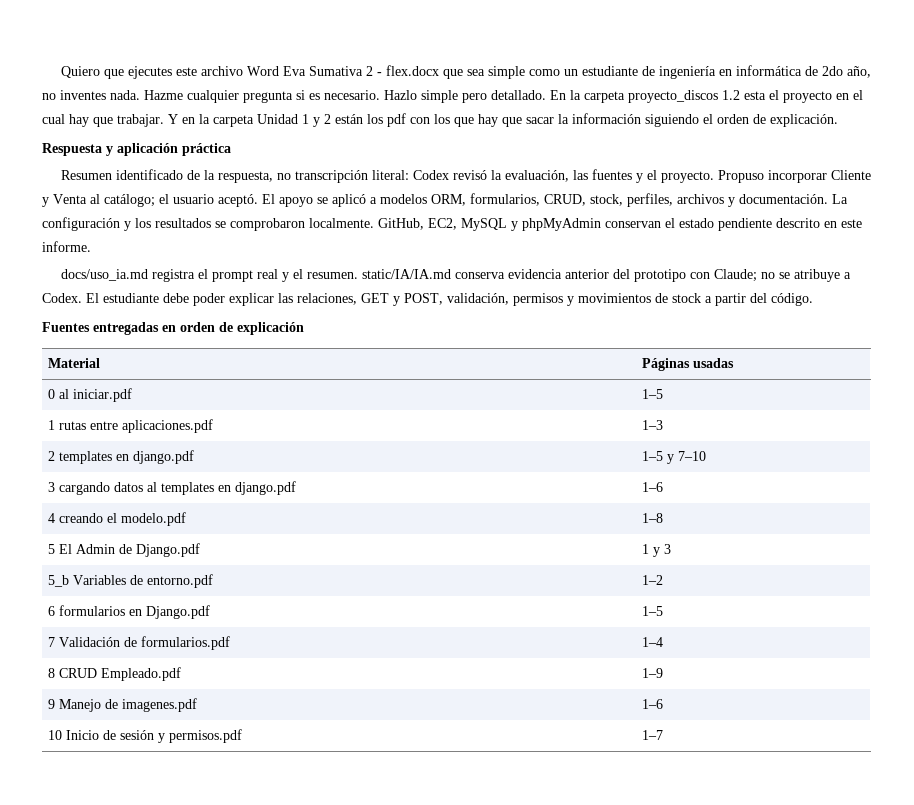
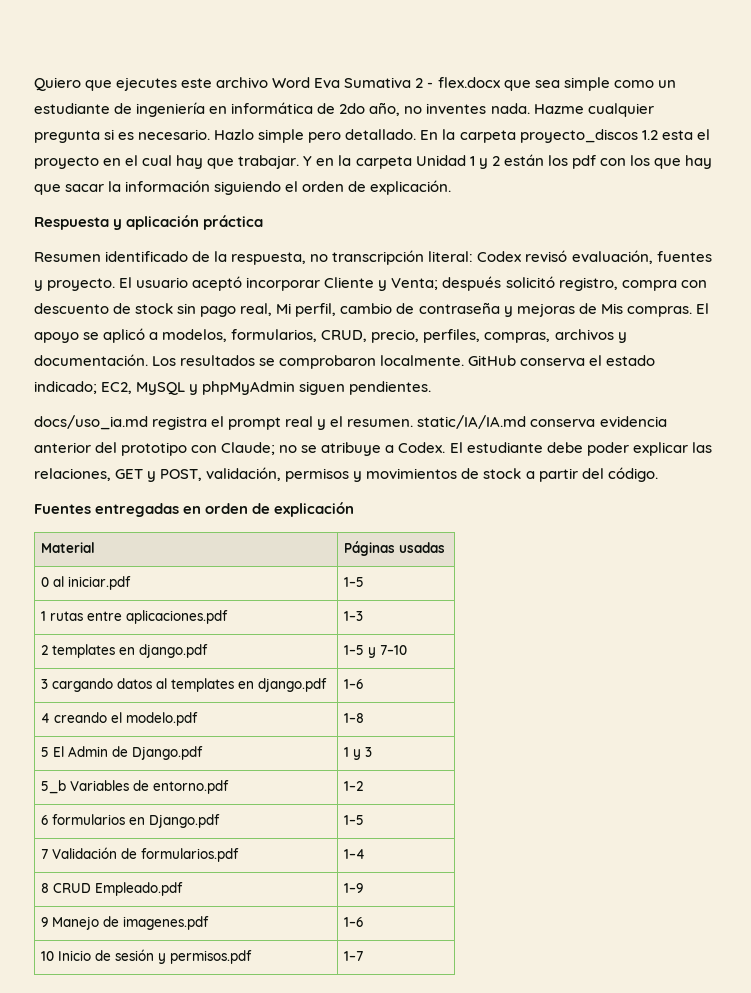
- Resumen identificado de la respuesta, no transcripción literal: Codex revisó la evaluación, las fuentes y el proyecto. Propuso incorporar Cliente y Venta al catálogo; el usuario aceptó.
+ Resumen identificado de la respuesta, no transcripción literal: Codex revisó evaluación, fuentes y proyecto. El usuario aceptó incorporar Cliente y Venta; después solicitó registro, compra con descuento de stock sin pago real, Mi perfil, cambio de contraseña y mejoras de Mis compras.
- El apoyo se aplicó a modelos ORM, formularios, CRUD, stock, perfiles, archivos y documentación. La configuración y los resultados se comprobaron localmente. GitHub, EC2, MySQL y phpMyAdmin conservan el estado pendiente descrito en este informe.
+ El apoyo se aplicó a modelos, formularios, CRUD, precio, perfiles, compras, archivos y documentación. Los resultados se comprobaron localmente. GitHub conserva el estado indicado; EC2, MySQL y phpMyAdmin siguen pendientes.

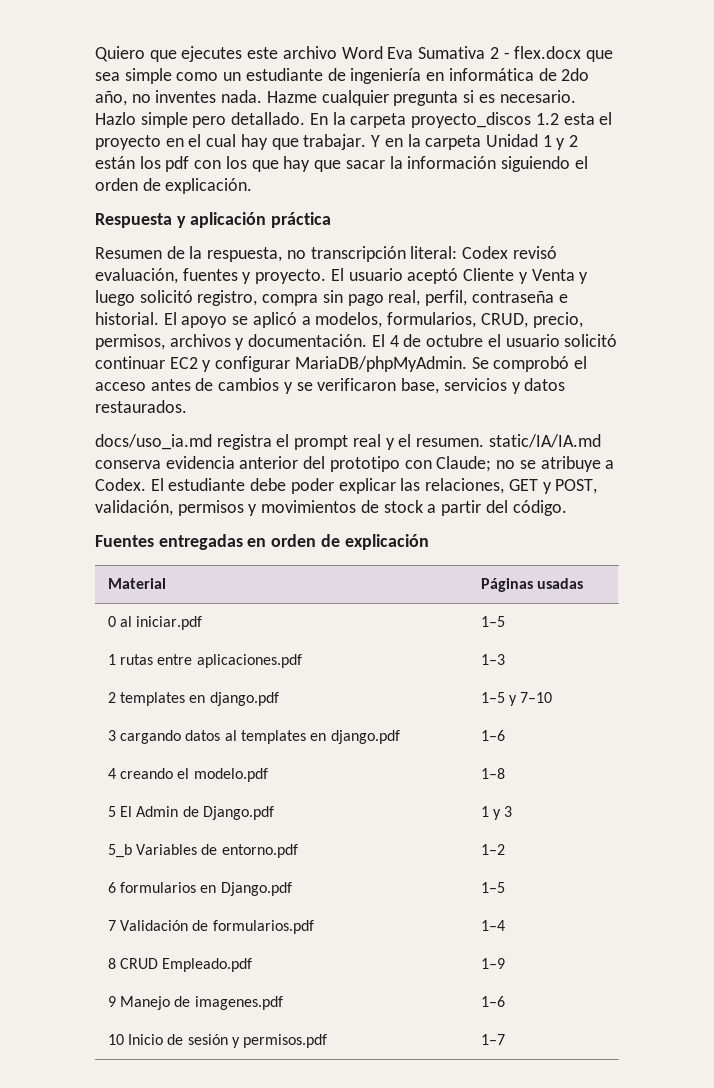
- Resumen identificado de la respuesta, no transcripción literal: Codex revisó evaluación, fuentes y proyecto.
+ Resumen de la respuesta, no transcripción literal: Codex revisó evaluación, fuentes y proyecto.
- El usuario aceptó incorporar Cliente y Venta; después solicitó registro, compra con descuento de stock sin pago real, Mi perfil, cambio de contraseña y mejoras de Mis compras.
+ El usuario aceptó Cliente y Venta y luego solicitó registro, compra sin pago real, perfil, contraseña e historial.
- El apoyo se aplicó a modelos, formularios, CRUD, precio, perfiles, compras, archivos y documentación.
+ El apoyo se aplicó a modelos, formularios, CRUD, precio, permisos, archivos y documentación.
- Los resultados se comprobaron localmente. GitHub conserva el estado indicado; EC2, MySQL y phpMyAdmin siguen pendientes.
+ El 4 de octubre el usuario solicitó continuar EC2 y configurar MariaDB/phpMyAdmin. Se comprobó el acceso antes de cambios y se verificaron base, servicios y datos restaurados.

